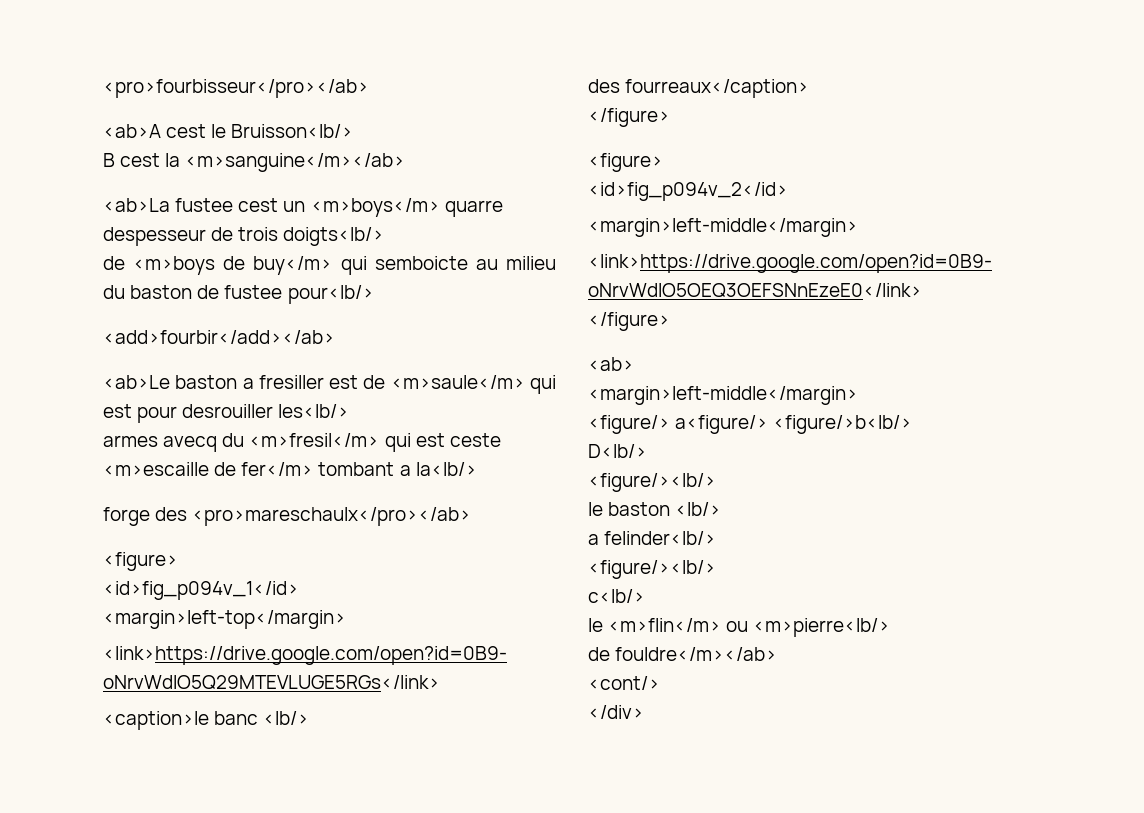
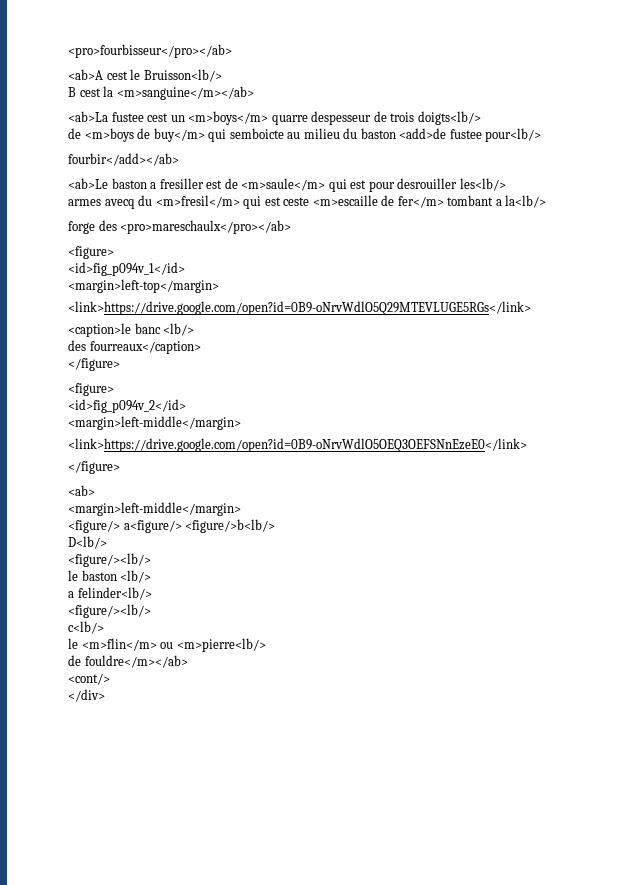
- de <m>boys de buy</m> qui semboicte au milieu du baston de fustee pour<lb/>
+ de <m>boys de buy</m> qui semboicte au milieu du baston <add>de fustee pour<lb/>
- <add>fourbir</add></ab>
+ fourbir</add></ab>

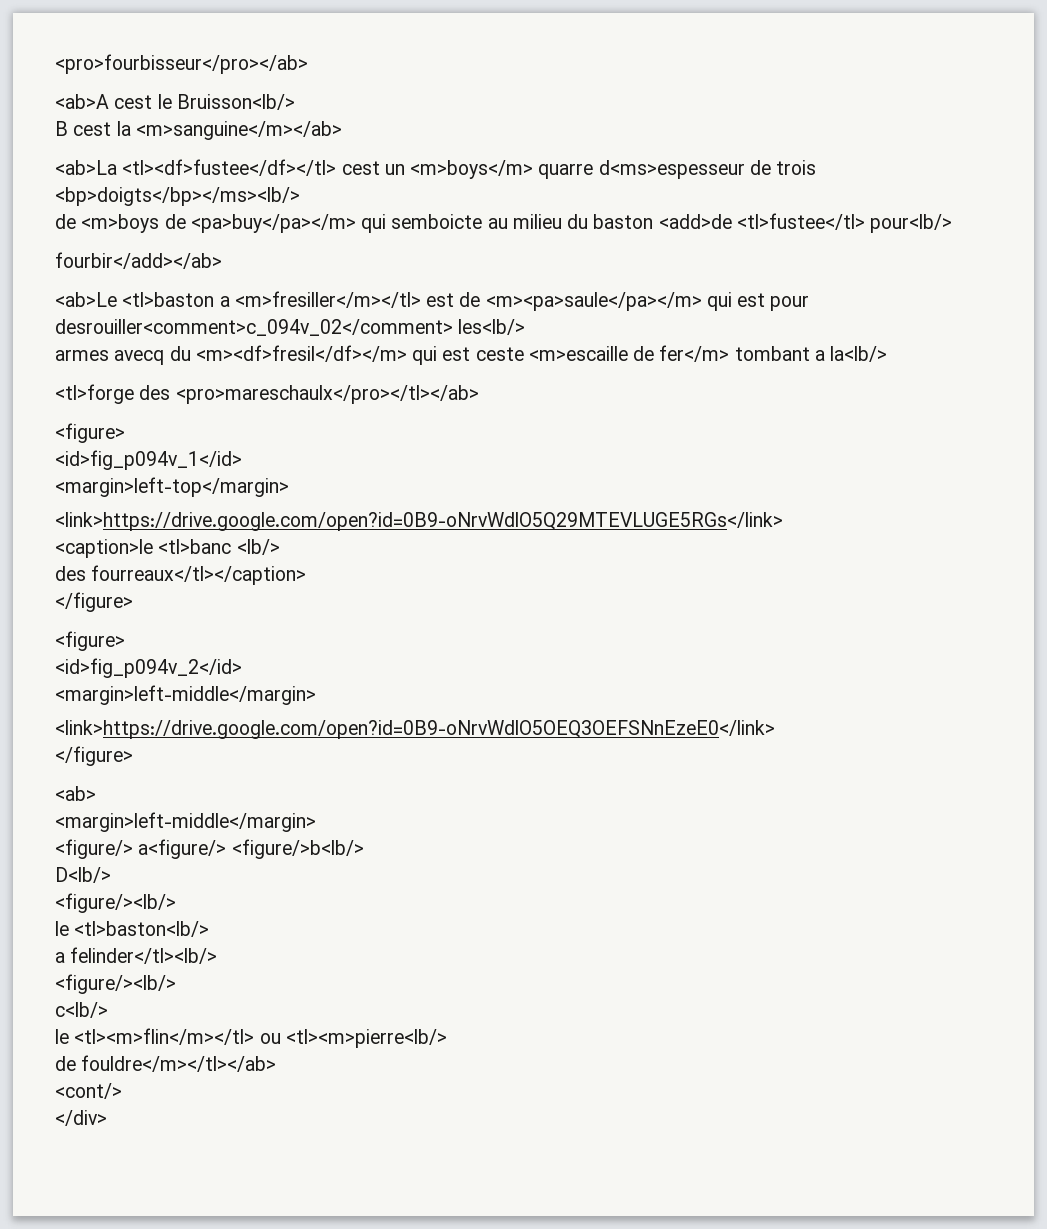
- <ab>La fustee cest un <m>boys</m> quarre despesseur de trois doigts<lb/>
+ <ab>La <tl><df>fustee</df></tl> cest un <m>boys</m> quarre d<ms>espesseur de trois <bp>doigts</bp></ms><lb/>
- de <m>boys de buy</m> qui semboicte au milieu du baston <add>de fustee pour<lb/>
+ de <m>boys de <pa>buy</pa></m> qui semboicte au milieu du baston <add>de <tl>fustee</tl> pour<lb/>
- <ab>Le baston a fresiller est de <m>saule</m> qui est pour desrouiller les<lb/>
+ <ab>Le <tl>baston a <m>fresiller</m></tl> est de <m><pa>saule</pa></m> qui est pour desrouiller<comment>c_094v_02</comment> les<lb/>
- armes avecq du <m>fresil</m> qui est ceste <m>escaille de fer</m> tombant a la<lb/>
+ armes avecq du <m><df>fresil</df></m> qui est ceste <m>escaille de fer</m> tombant a la<lb/>
- forge des <pro>mareschaulx</pro></ab>
+ <tl>forge des <pro>mareschaulx</pro></tl></ab>
- <caption>le banc <lb/>
+ <caption>le <tl>banc <lb/>
- des fourreaux</caption>
+ des fourreaux</tl></caption>
- le baston <lb/>
- a felinder<lb/>
+ le <tl>baston<lb/>
+ a felinder</tl><lb/>
- le <m>flin</m> ou <m>pierre<lb/>
- de fouldre</m></ab>
+ le <tl><m>flin</m></tl> ou <tl><m>pierre<lb/>
+ de fouldre</m></tl></ab>

